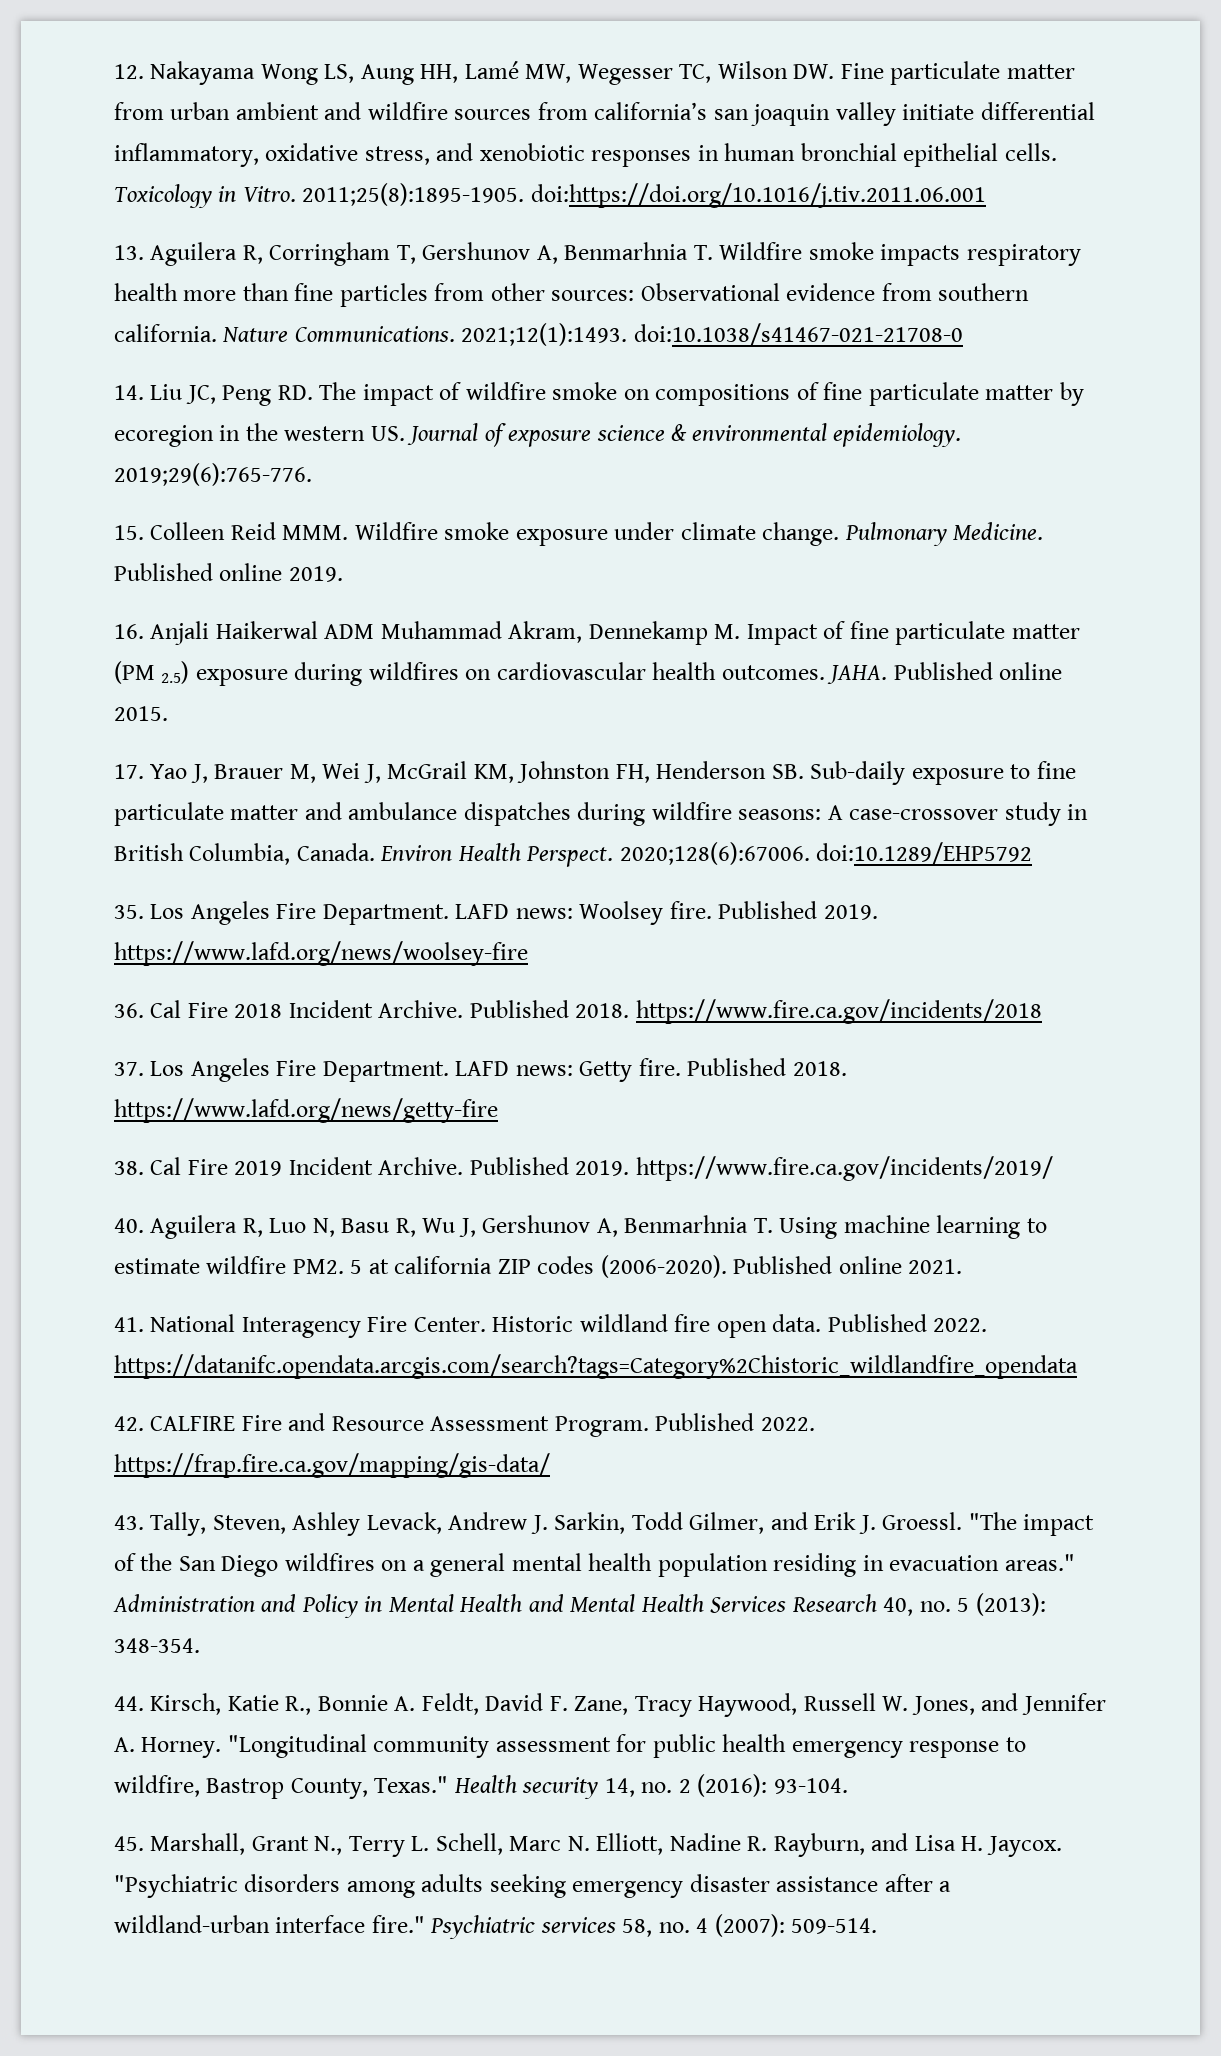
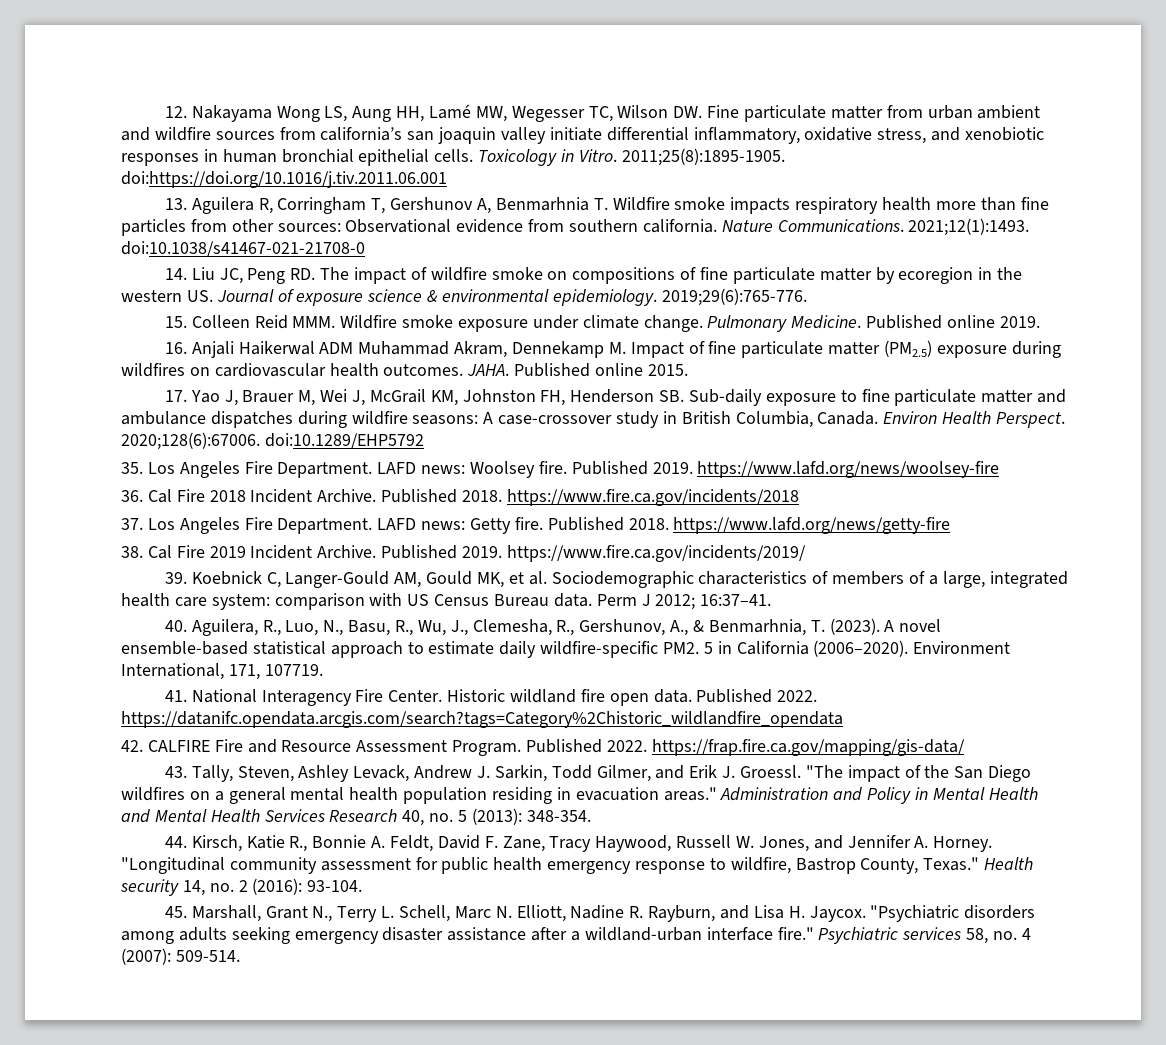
- 16. Anjali Haikerwal ADM Muhammad Akram, Dennekamp M. Impact of fine particulate matter (PM 2.5) exposure during wildfires on cardiovascular health outcomes.
+ 16. Anjali Haikerwal ADM Muhammad Akram, Dennekamp M. Impact of fine particulate matter (PM2.5) exposure during wildfires on cardiovascular health outcomes.
- 40. Aguilera R, Luo N, Basu R, Wu J, Gershunov A, Benmarhnia T. Using machine learning to estimate wildfire PM2. 5 at california ZIP codes (2006-2020). Published online 2021.
+ 39. Koebnick C, Langer-Gould AM, Gould MK, et al. Sociodemographic characteristics of members of a large, integrated health care system: comparison with US Census Bureau data. Perm J 2012; 16:37–41.
+ 40. Aguilera, R., Luo, N., Basu, R., Wu, J., Clemesha, R., Gershunov, A., & Benmarhnia, T. (2023). A novel ensemble-based statistical approach to estimate daily wildfire-specific PM2. 5 in California (2006–2020). Environment International, 171, 107719.

